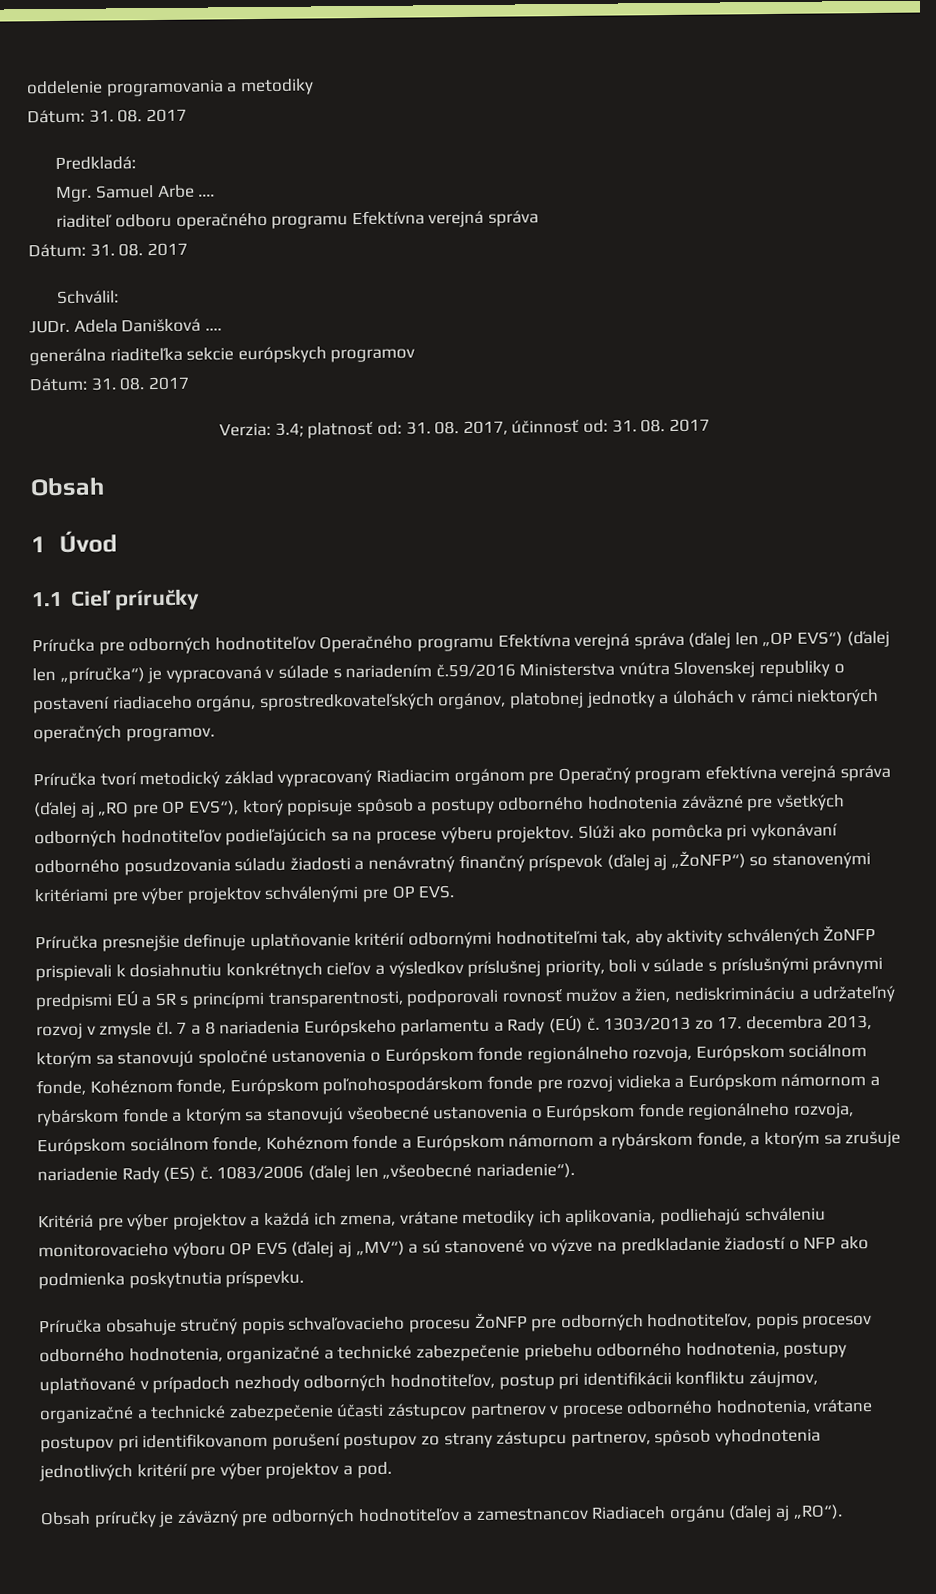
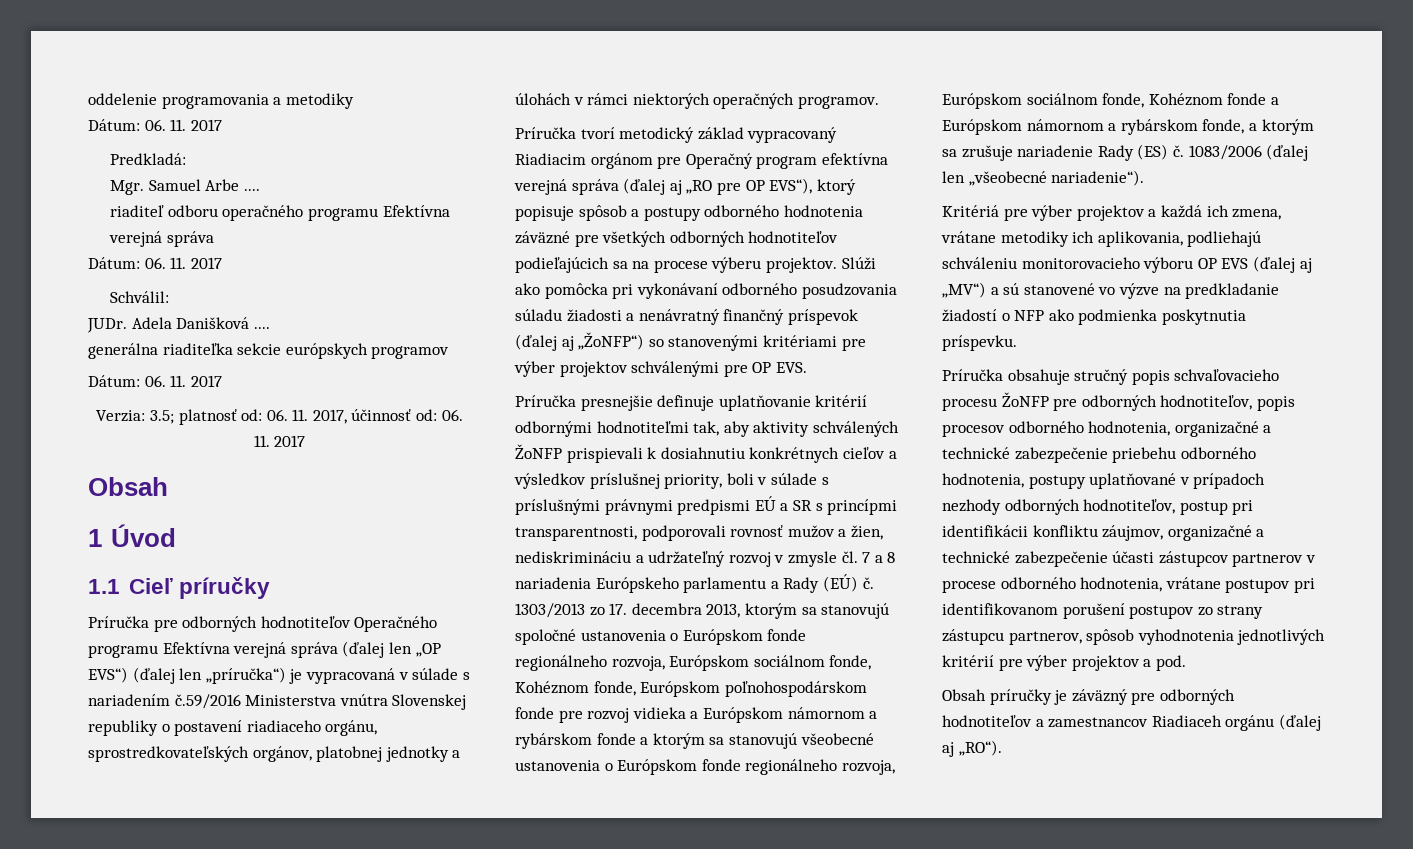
  oddelenie programovania a metodiky
- Dátum: 31. 08. 2017
+ Dátum: 06. 11. 2017
  riaditeľ odboru operačného programu Efektívna verejná správa
- Dátum: 31. 08. 2017
+ Dátum: 06. 11. 2017
  generálna riaditeľka sekcie európskych programov
- Dátum: 31. 08. 2017
+ Dátum: 06. 11. 2017
- Verzia: 3.4; platnosť od: 31. 08. 2017, účinnosť od: 31. 08. 2017
+ Verzia: 3.5; platnosť od: 06. 11. 2017, účinnosť od: 06. 11. 2017

